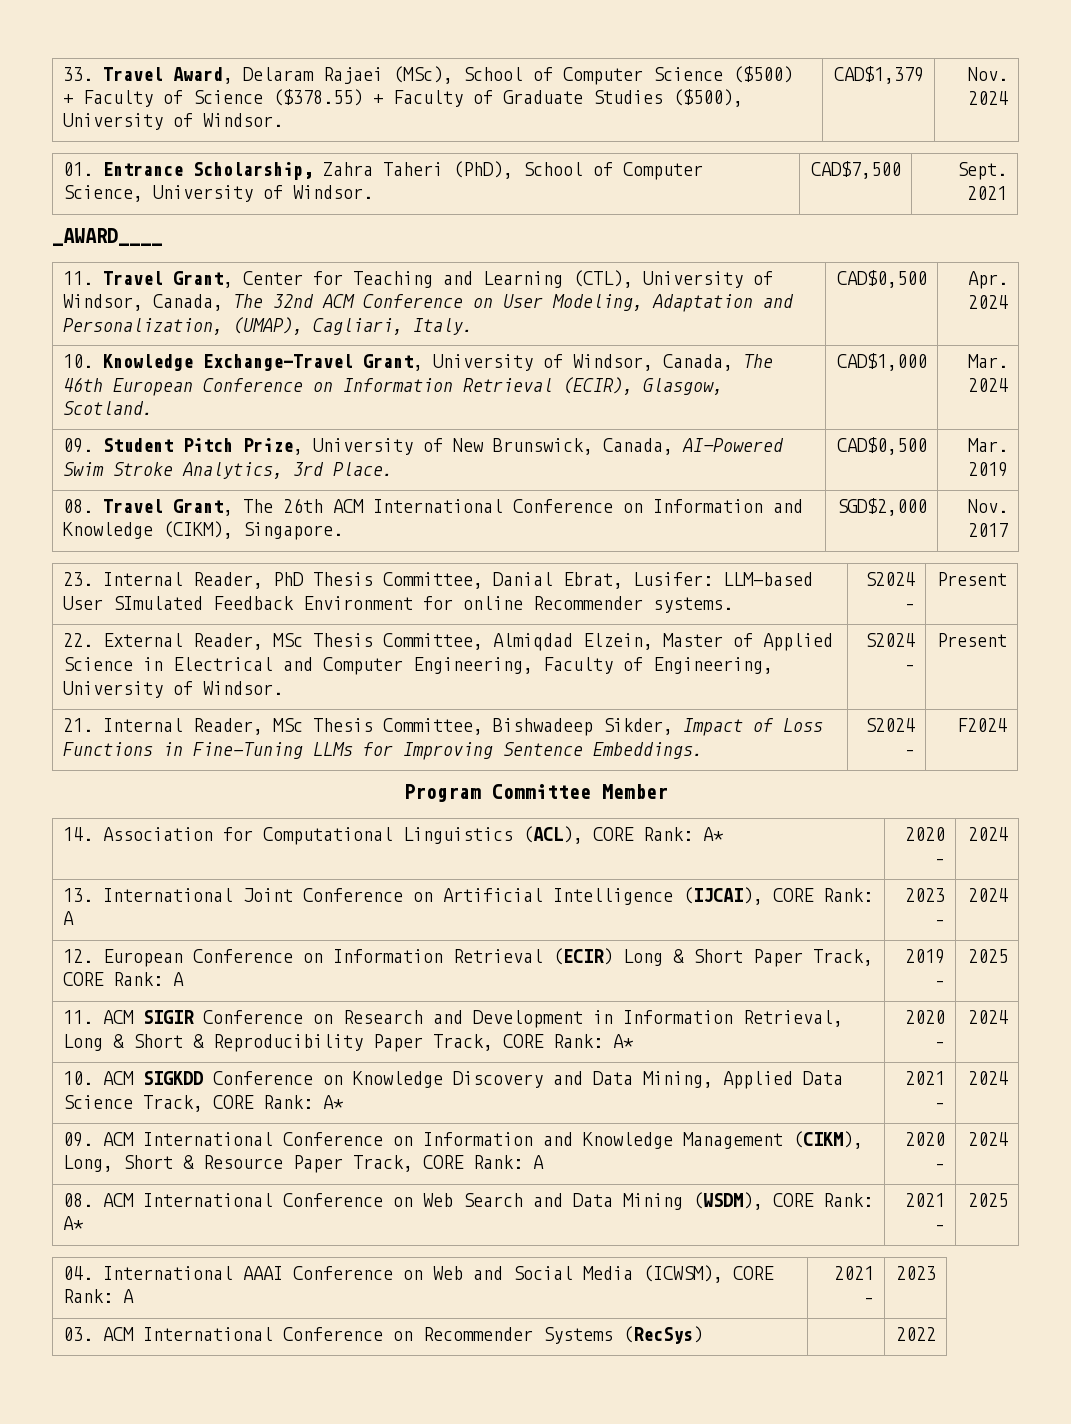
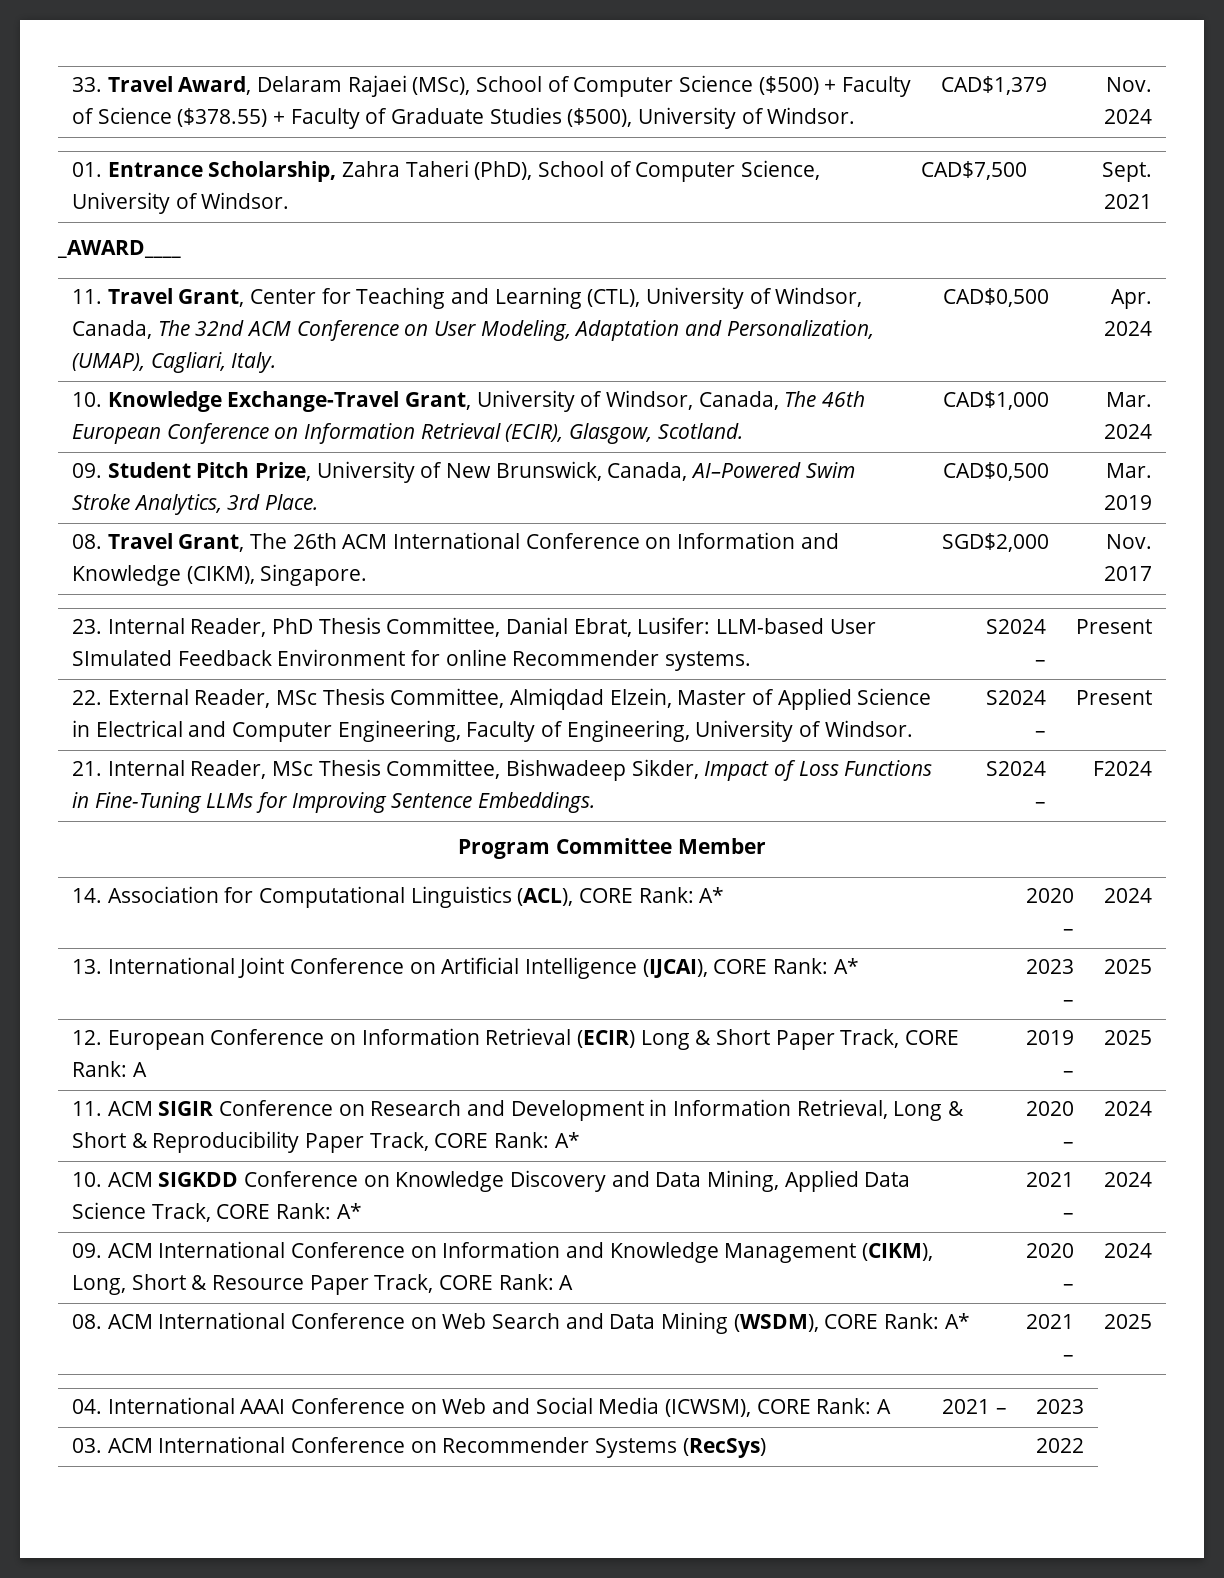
- 13. International Joint Conference on Artificial Intelligence (IJCAI), CORE Rank: A | 2023 – | 2024
+ 13. International Joint Conference on Artificial Intelligence (IJCAI), CORE Rank: A* | 2023 – | 2025

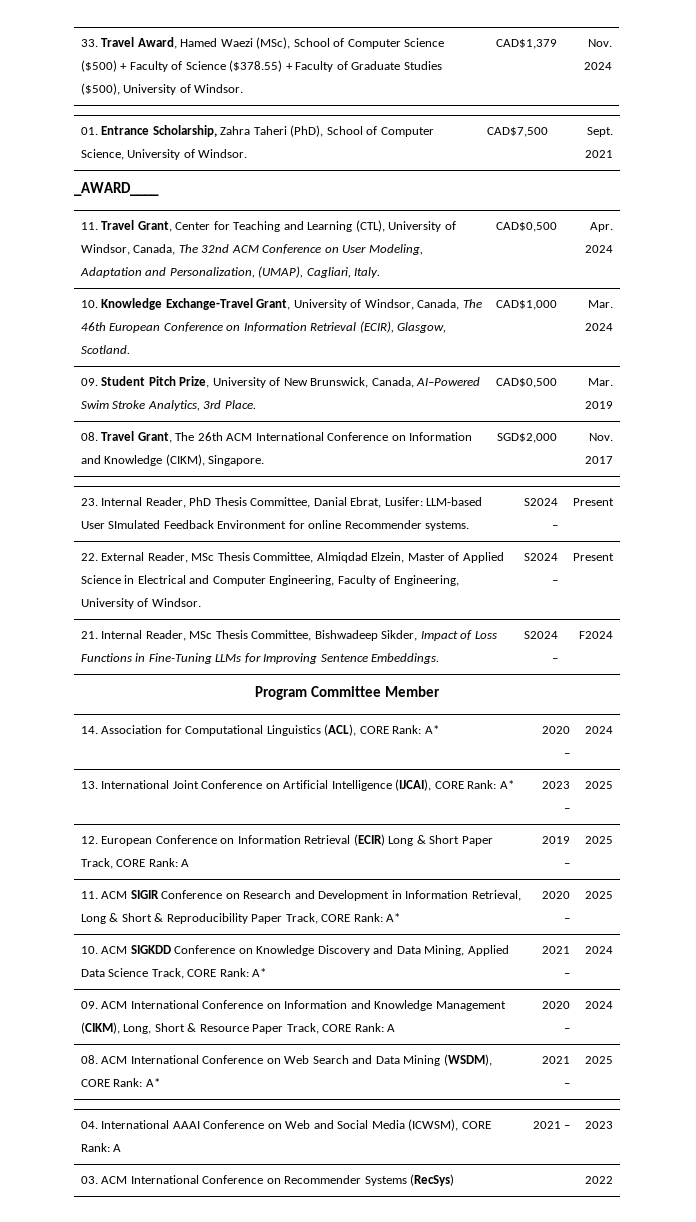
- 33. Travel Award, Delaram Rajaei (MSc), School of Computer Science ($500) + Faculty of Science ($378.55) + Faculty of Graduate Studies ($500), University of Windsor. | CAD$1,379 | Nov. 2024
+ 33. Travel Award, Hamed Waezi (MSc), School of Computer Science ($500) + Faculty of Science ($378.55) + Faculty of Graduate Studies ($500), University of Windsor. | CAD$1,379 | Nov. 2024
- 11. ACM SIGIR Conference on Research and Development in Information Retrieval, Long & Short & Reproducibility Paper Track, CORE Rank: A* | 2020 – | 2024
+ 11. ACM SIGIR Conference on Research and Development in Information Retrieval, Long & Short & Reproducibility Paper Track, CORE Rank: A* | 2020 – | 2025

